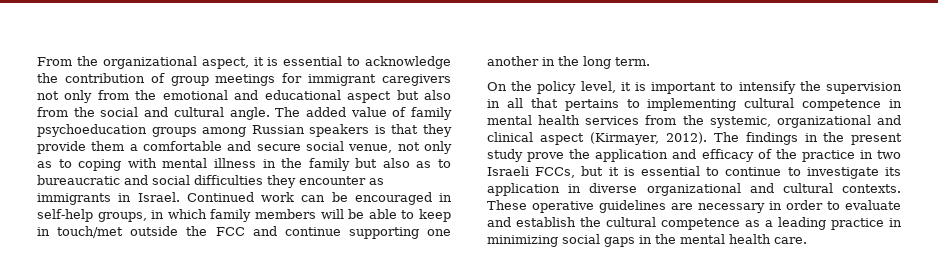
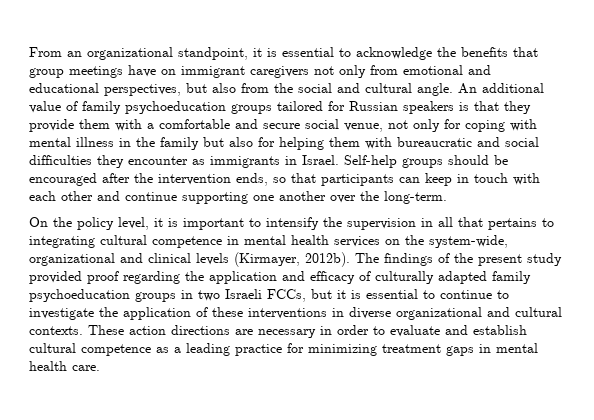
- From the organizational aspect, it is essential to acknowledge the contribution of group meetings for immigrant caregivers not only from the emotional and educational aspect but also from the social and cultural angle.
+ From an organizational standpoint, it is essential to acknowledge the benefits that group meetings have on immigrant caregivers not only from emotional and educational perspectives, but also from the social and cultural angle.
- The added value of family psychoeducation groups among Russian speakers is that they provide them a comfortable and secure social venue, not only as to coping with mental illness in the family but also as to bureaucratic and social difficulties they encounter as immigrants in Israel.
+ An additional value of family psychoeducation groups tailored for Russian speakers is that they provide them with a comfortable and secure social venue, not only for coping with mental illness in the family but also for helping them with bureaucratic and social difficulties they encounter as immigrants in Israel.
- Continued work can be encouraged in self-help groups, in which family members will be able to keep in touch/met outside the FCC and continue supporting one another in the long term.
+ Self-help groups should be encouraged after the intervention ends, so that participants can keep in touch with each other and continue supporting one another over the long-term.
- On the policy level, it is important to intensify the supervision in all that pertains to implementing cultural competence in mental health services from the systemic, organizational and clinical aspect (Kirmayer, 2012).
+ On the policy level, it is important to intensify the supervision in all that pertains to integrating cultural competence in mental health services on the system-wide, organizational and clinical levels (Kirmayer, 2012b).
- The findings in the present study prove the application and efficacy of the practice in two Israeli FCCs, but it is essential to continue to investigate its application in diverse organizational and cultural contexts.
+ The findings of the present study provided proof regarding the application and efficacy of culturally adapted family psychoeducation groups in two Israeli FCCs, but it is essential to continue to investigate the application of these interventions in diverse organizational and cultural contexts.
- These operative guidelines are necessary in order to evaluate and establish the cultural competence as a leading practice in minimizing social gaps in the mental health care.
+ These action directions are necessary in order to evaluate and establish cultural competence as a leading practice for minimizing treatment gaps in mental health care.

